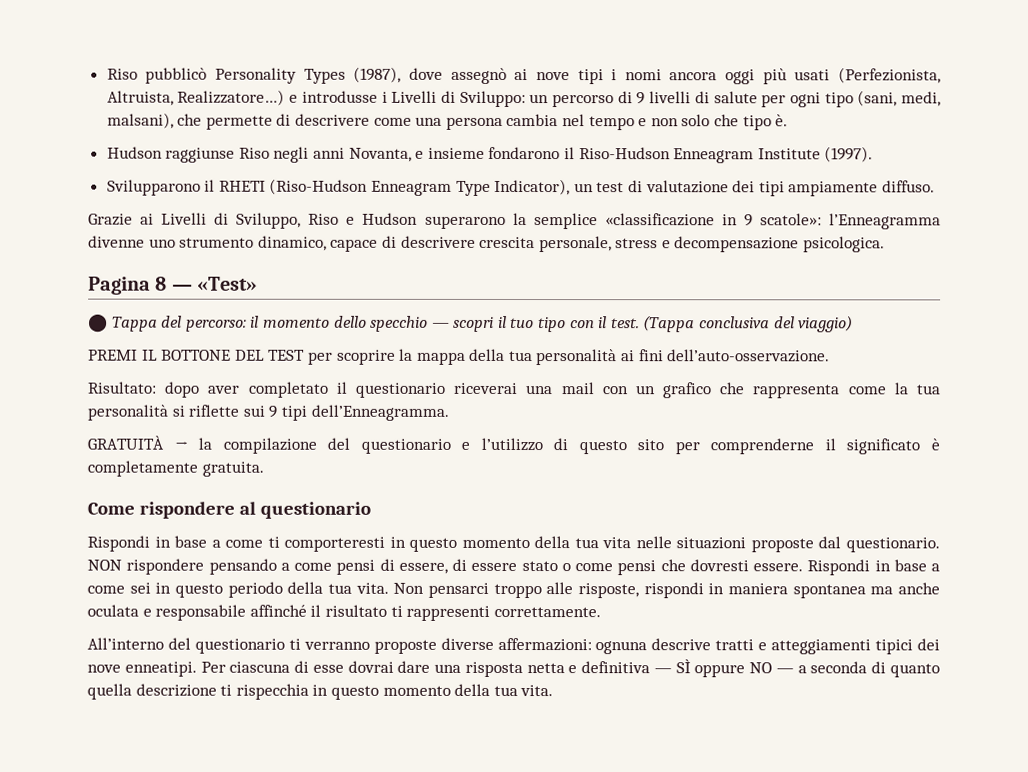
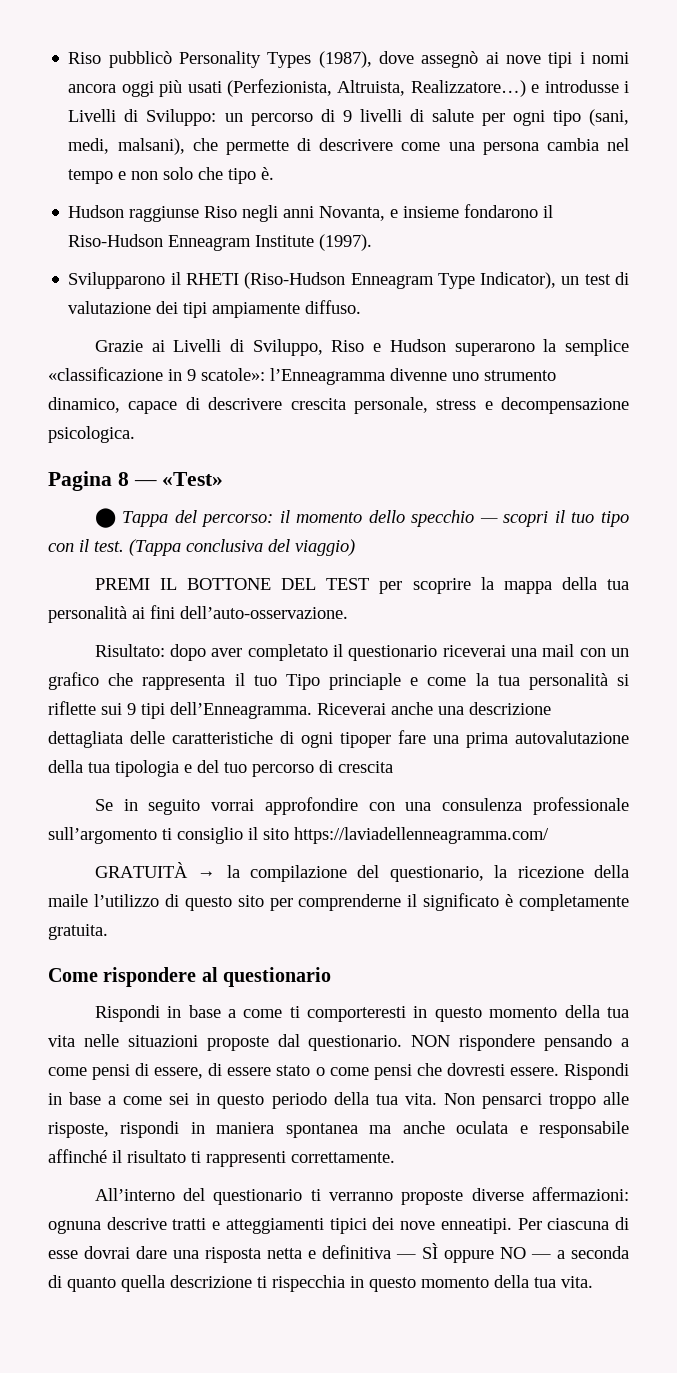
- Risultato: dopo aver completato il questionario riceverai una mail con un grafico che rappresenta come la tua personalità si riflette sui 9 tipi dell’Enneagramma.
+ Risultato: dopo aver completato il questionario riceverai una mail con un grafico che rappresenta il tuo Tipo princiaple e come la tua personalità si riflette sui 9 tipi dell’Enneagramma. Riceverai anche una descrizione dettagliata delle caratteristiche di ogni tipoper fare una prima autovalutazione della tua tipologia e del tuo percorso di crescita
+ Se in seguito vorrai approfondire con una consulenza professionale sull’argomento ti consiglio il sito https://laviadellenneagramma.com/
- GRATUITÀ → la compilazione del questionario e l’utilizzo di questo sito per comprenderne il significato è completamente gratuita.
+ GRATUITÀ → la compilazione del questionario, la ricezione della maile l’utilizzo di questo sito per comprenderne il significato è completamente gratuita.

